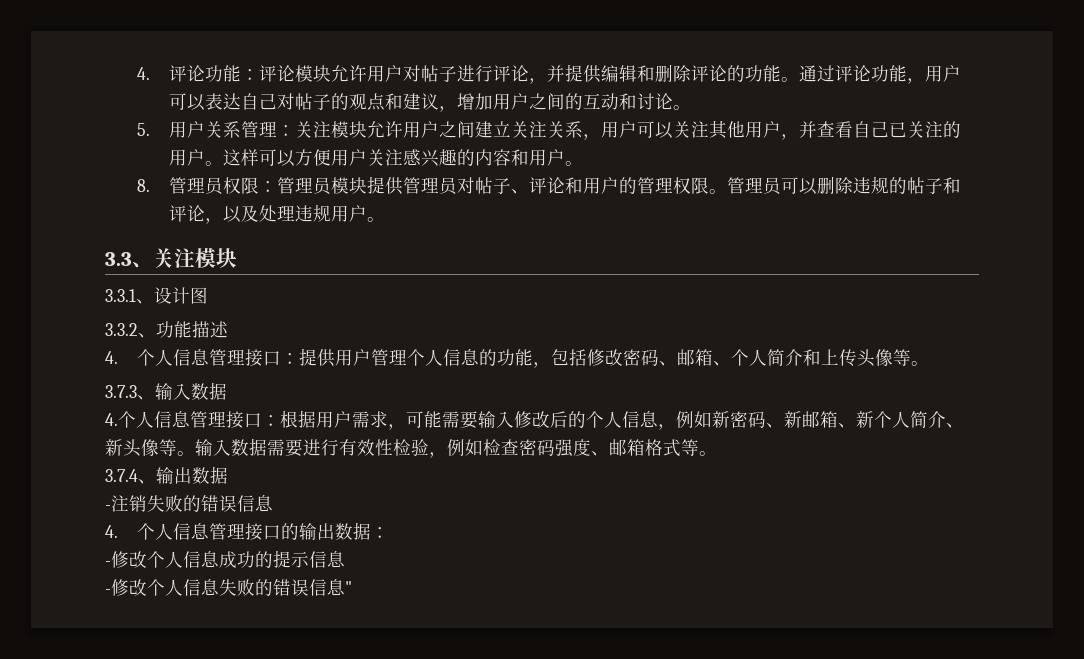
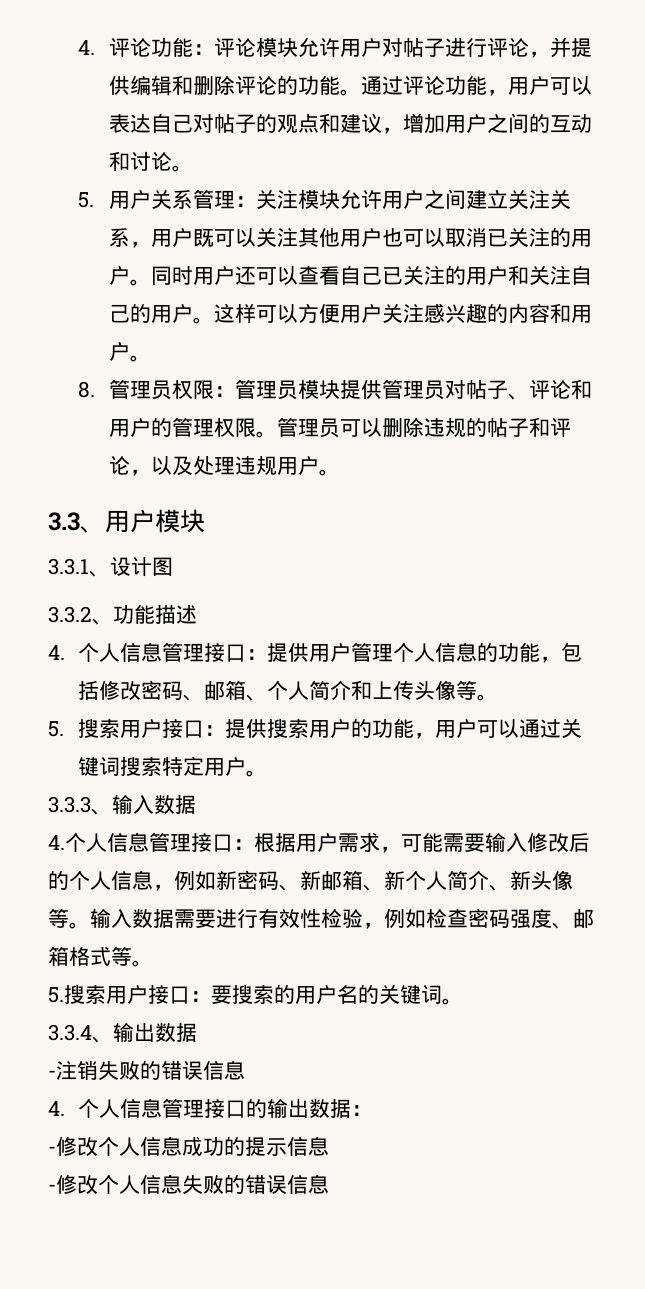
- 5.用户关系管理：关注模块允许用户之间建立关注关系，用户可以关注其他用户，并查看自己已关注的用户。
+ 5.用户关系管理：关注模块允许用户之间建立关注关系，用户既可以关注其他用户也可以取消已关注的用户。同时用户还可以查看自己已关注的用户和关注自己的用户。
- 3.3、关注模块
+ 3.3、用户模块
- 3.7.3、输入数据
+ 5.搜索用户接口：提供搜索用户的功能，用户可以通过关键词搜索特定用户。
+ 3.3.3、输入数据
- 3.7.4、输出数据
+ 5.搜索用户接口：要搜索的用户名的关键词。
+ 3.3.4、输出数据
- -修改个人信息失败的错误信息"
+ -修改个人信息失败的错误信息

